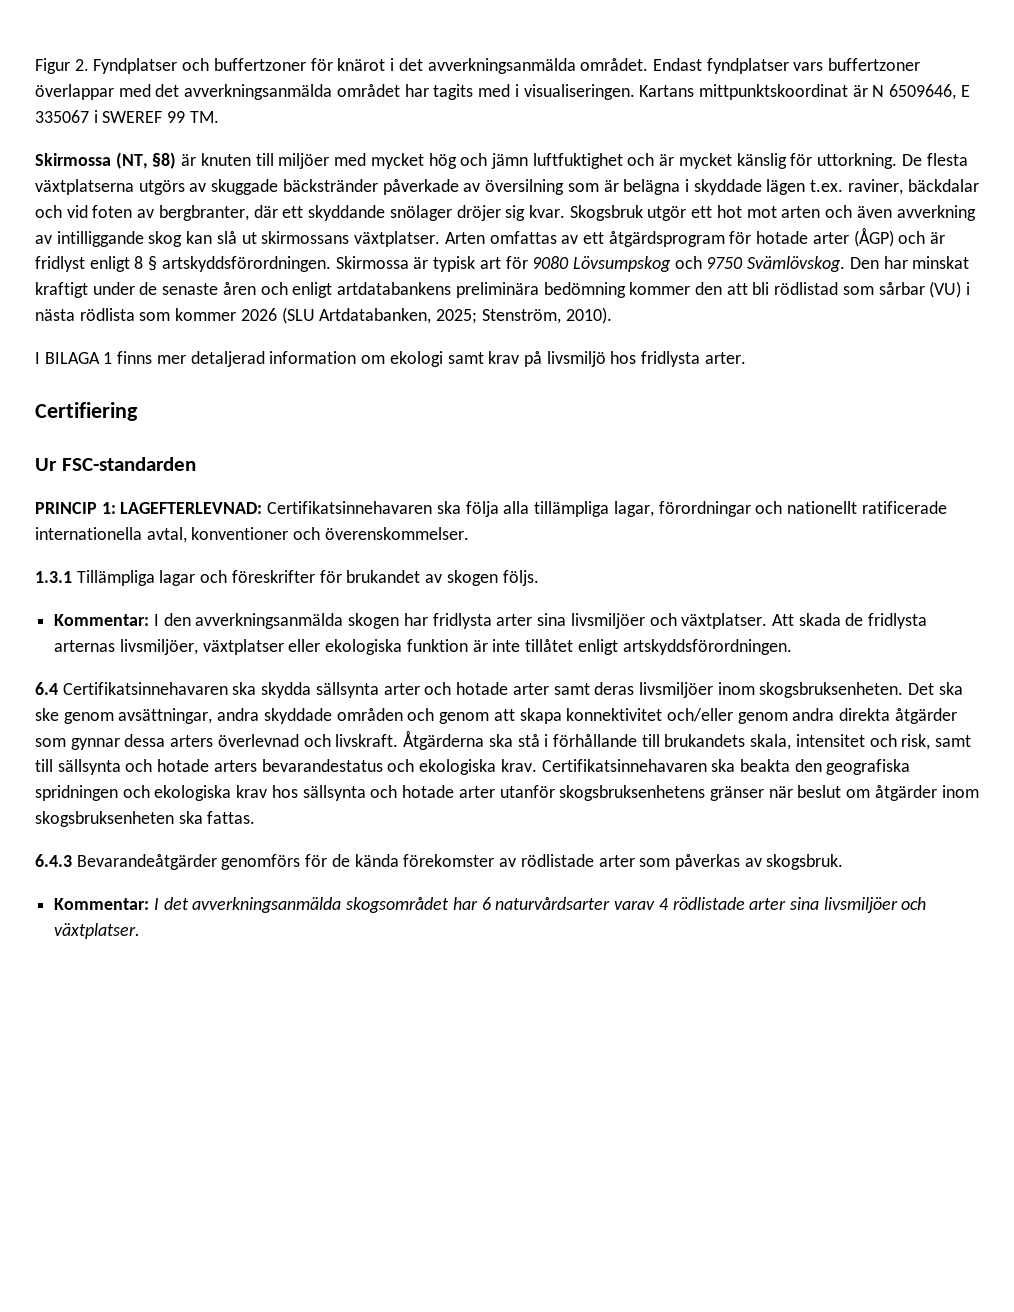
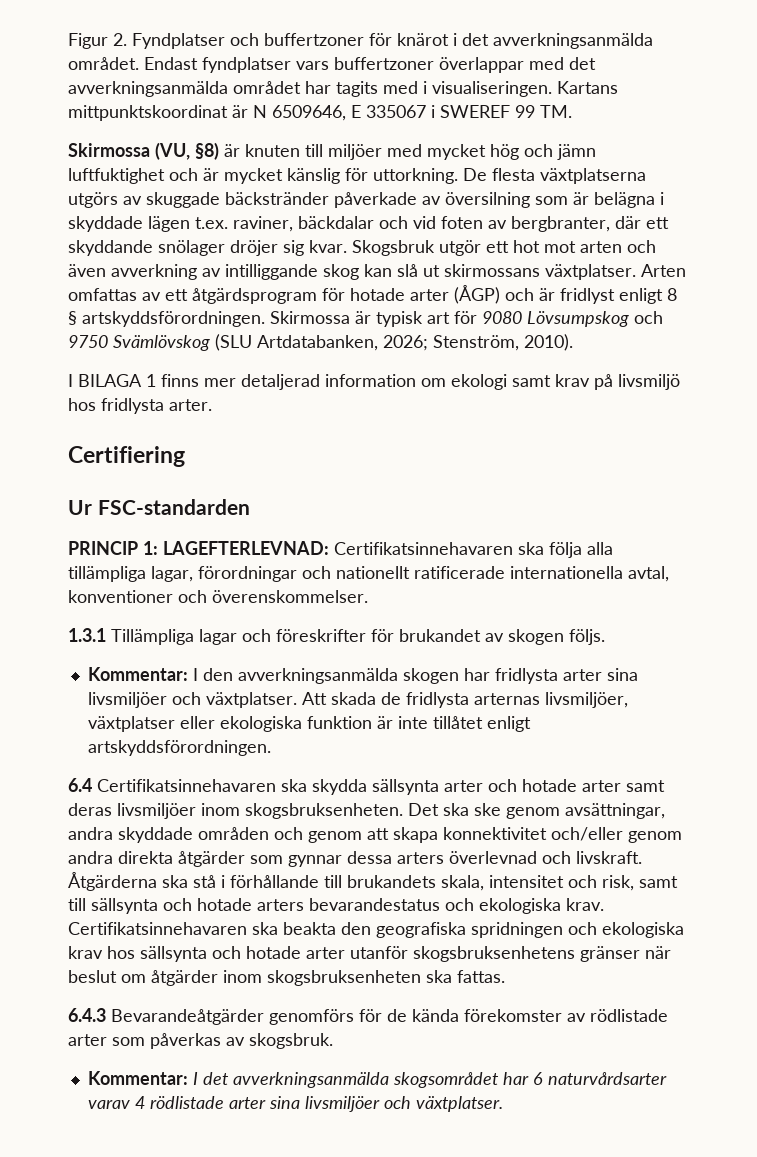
- Skirmossa (NT, §8) är knuten till miljöer med mycket hög och jämn luftfuktighet och är mycket känslig för uttorkning.
+ Skirmossa (VU, §8) är knuten till miljöer med mycket hög och jämn luftfuktighet och är mycket känslig för uttorkning.
- Skirmossa är typisk art för 9080 Lövsumpskog och 9750 Svämlövskog. Den har minskat kraftigt under de senaste åren och enligt artdatabankens preliminära bedömning kommer den att bli rödlistad som sårbar (VU) i nästa rödlista som kommer 2026 (SLU Artdatabanken, 2025; Stenström, 2010).
+ Skirmossa är typisk art för 9080 Lövsumpskog och 9750 Svämlövskog (SLU Artdatabanken, 2026; Stenström, 2010).

